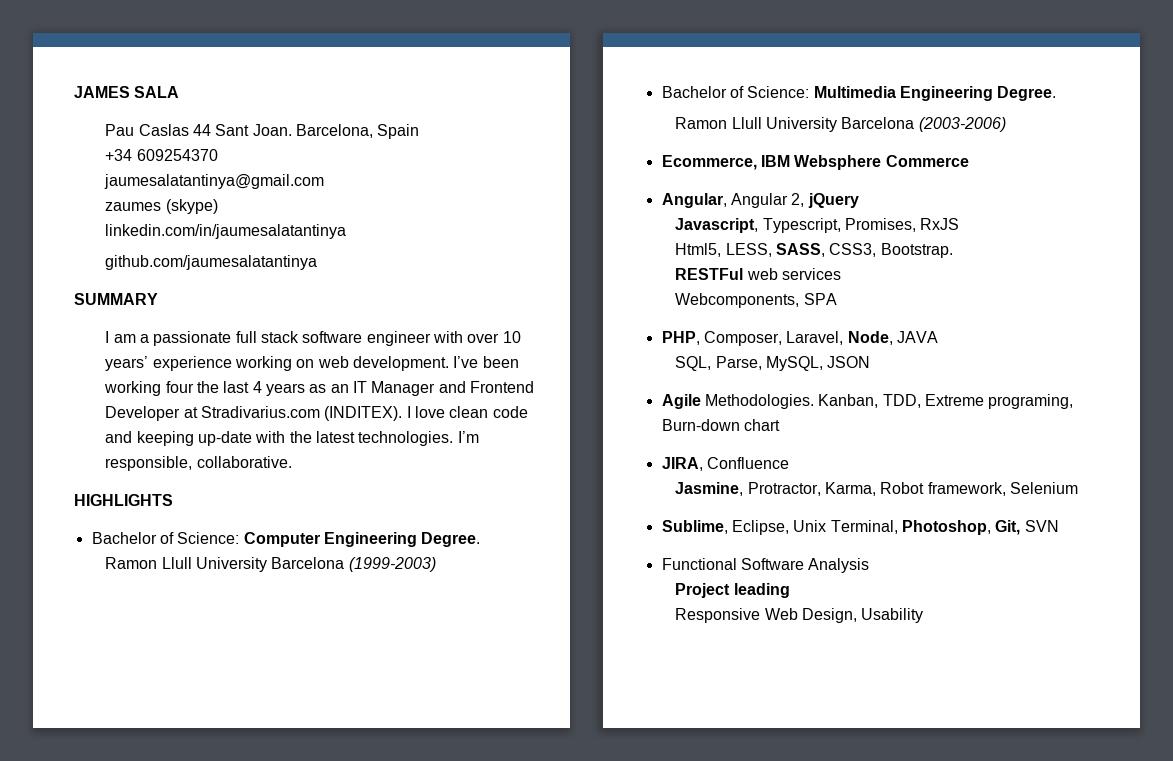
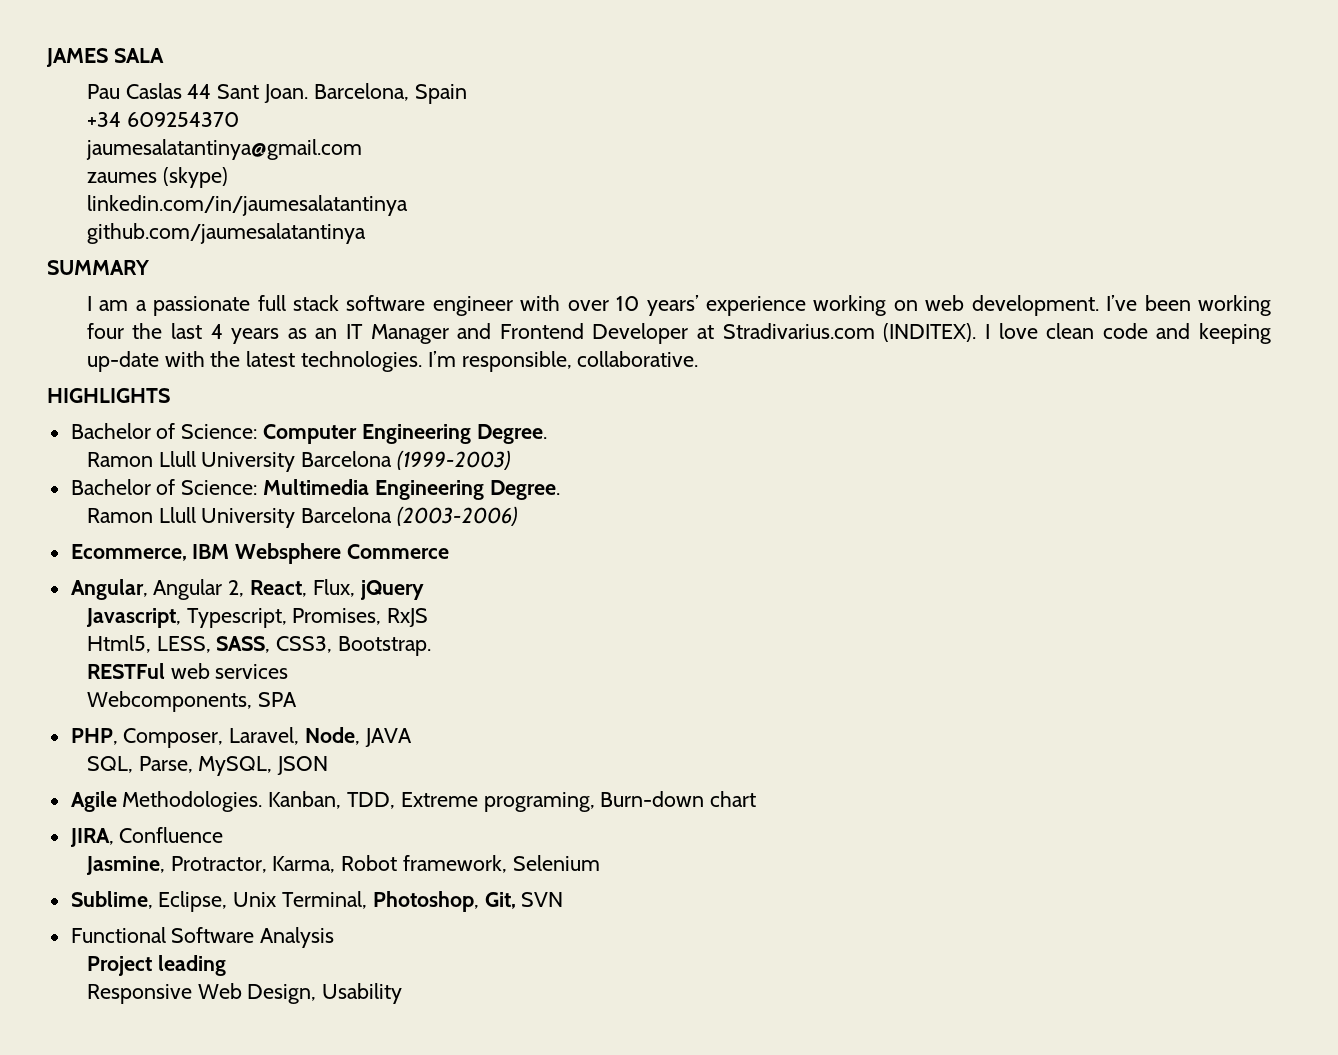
- Angular, Angular 2, jQuery
+ Angular, Angular 2, React, Flux, jQuery

